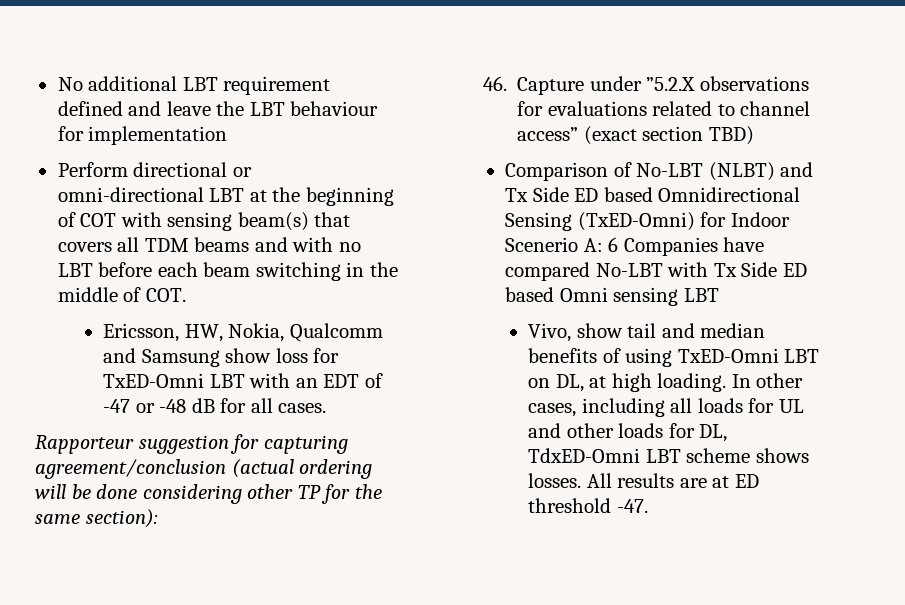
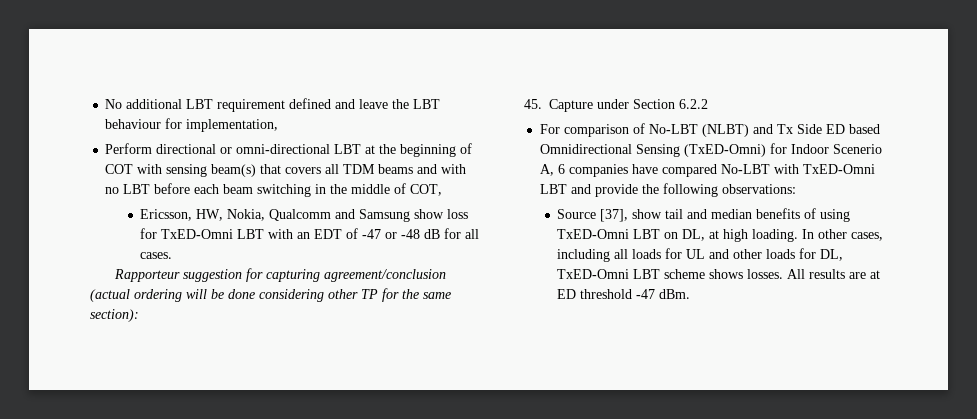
- No additional LBT requirement defined and leave the LBT behaviour for implementation
+ No additional LBT requirement defined and leave the LBT behaviour for implementation,
- Perform directional or omni-directional LBT at the beginning of COT with sensing beam(s) that covers all TDM beams and with no LBT before each beam switching in the middle of COT.
+ Perform directional or omni-directional LBT at the beginning of COT with sensing beam(s) that covers all TDM beams and with no LBT before each beam switching in the middle of COT,
- 46. Capture under ”5.2.X observations for evaluations related to channel access” (exact section TBD)
- Comparison of No-LBT (NLBT) and Tx Side ED based Omnidirectional Sensing (TxED-Omni) for Indoor Scenerio A: 6 Companies have compared No-LBT with Tx Side ED based Omni sensing LBT
- Vivo, show tail and median benefits of using TxED-Omni LBT on DL, at high loading.
+ 45. Capture under Section 6.2.2
+ For comparison of No-LBT (NLBT) and Tx Side ED based Omnidirectional Sensing (TxED-Omni) for Indoor Scenerio A, 6 companies have compared No-LBT with TxED-Omni LBT and provide the following observations:
+ Source [37], show tail and median benefits of using TxED-Omni LBT on DL, at high loading.
- In other cases, including all loads for UL and other loads for DL, TdxED-Omni LBT scheme shows losses.
+ In other cases, including all loads for UL and other loads for DL, TxED-Omni LBT scheme shows losses.
- All results are at ED threshold -47.
+ All results are at ED threshold -47 dBm.

